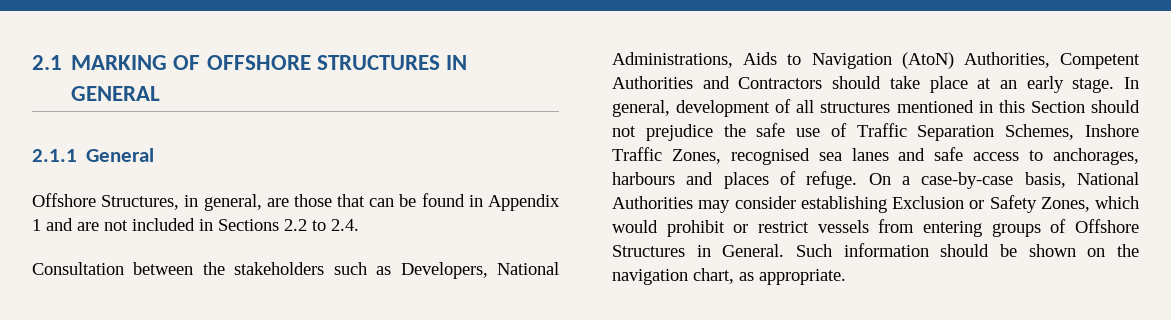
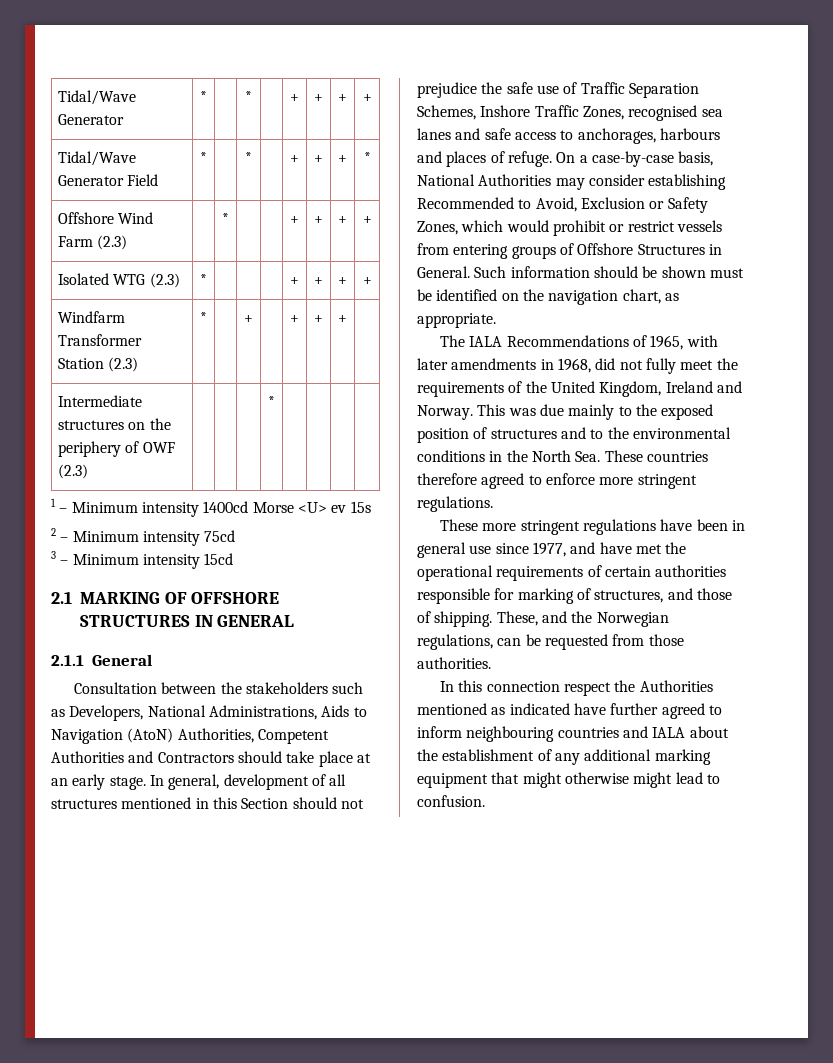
+ Tidal/Wave Generator | * | | * | | + | + | + | +
+ Tidal/Wave Generator Field | * | | * | | + | + | + | *
+ Offshore Wind Farm (2.3) | | * | | | + | + | + | +
+ Isolated WTG (2.3) | * | | | | + | + | + | +
+ Windfarm Transformer Station (2.3) | * | | + | | + | + | + |
+ Intermediate structures on the periphery of OWF (2.3) | | | | * | | | |
+ 1 – Minimum intensity 1400cd Morse <U> ev 15s
+ 2 – Minimum intensity 75cd
+ 3 – Minimum intensity 15cd
- Offshore Structures, in general, are those that can be found in Appendix 1 and are not included in Sections 2.2 to 2.4.
- On a case-by-case basis, National Authorities may consider establishing Exclusion or Safety Zones, which would prohibit or restrict vessels from entering groups of Offshore Structures in General.
+ On a case-by-case basis, National Authorities may consider establishing Recommended to Avoid, Exclusion or Safety Zones, which would prohibit or restrict vessels from entering groups of Offshore Structures in General.
- Such information should be shown on the navigation chart, as appropriate.
+ Such information should be shown must be identified on the navigation chart, as appropriate.
+ The IALA Recommendations of 1965, with later amendments in 1968, did not fully meet the requirements of the United Kingdom, Ireland and Norway. This was due mainly to the exposed position of structures and to the environmental conditions in the North Sea. These countries therefore agreed to enforce more stringent regulations.
+ These more stringent regulations have been in general use since 1977, and have met the operational requirements of certain authorities responsible for marking of structures, and those of shipping. These, and the Norwegian regulations, can be requested from those authorities.
+ In this connection respect the Authorities mentioned as indicated have further agreed to inform neighbouring countries and IALA about the establishment of any additional marking equipment that might otherwise might lead to confusion.

